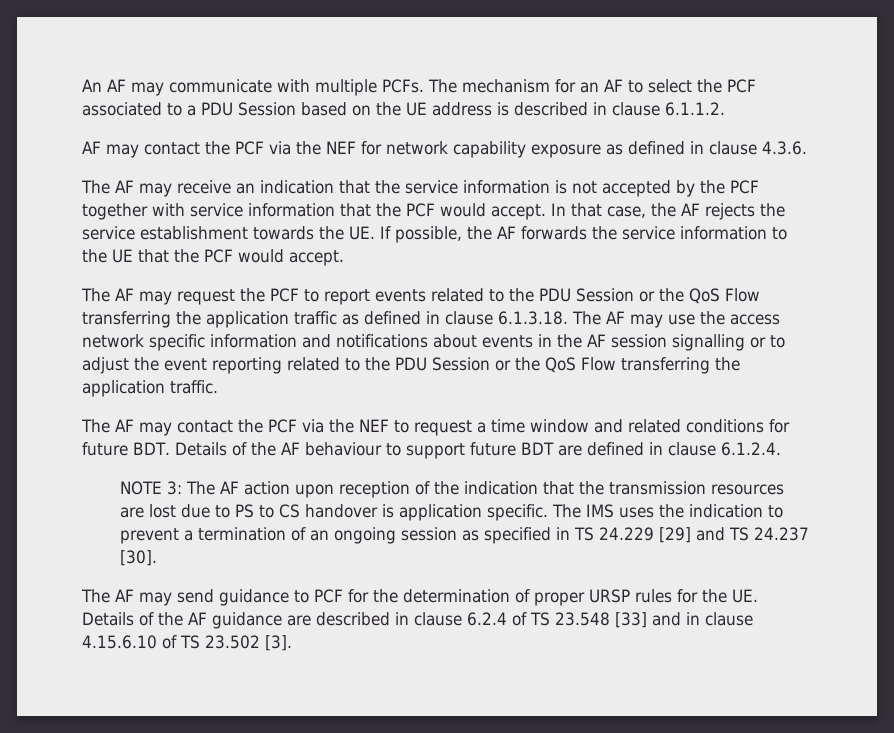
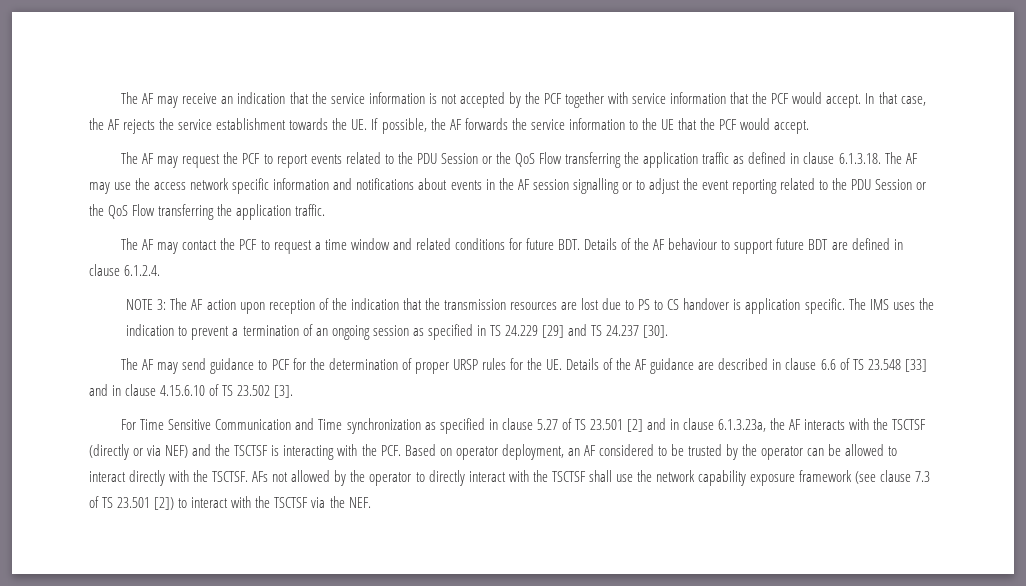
- An AF may communicate with multiple PCFs. The mechanism for an AF to select the PCF associated to a PDU Session based on the UE address is described in clause 6.1.1.2.
- AF may contact the PCF via the NEF for network capability exposure as defined in clause 4.3.6.
- The AF may contact the PCF via the NEF to request a time window and related conditions for future BDT. Details of the AF behaviour to support future BDT are defined in clause 6.1.2.4.
+ The AF may contact the PCF to request a time window and related conditions for future BDT. Details of the AF behaviour to support future BDT are defined in clause 6.1.2.4.
- The AF may send guidance to PCF for the determination of proper URSP rules for the UE. Details of the AF guidance are described in clause 6.2.4 of TS 23.548 [33] and in clause 4.15.6.10 of TS 23.502 [3].
+ The AF may send guidance to PCF for the determination of proper URSP rules for the UE. Details of the AF guidance are described in clause 6.6 of TS 23.548 [33] and in clause 4.15.6.10 of TS 23.502 [3].
+ For Time Sensitive Communication and Time synchronization as specified in clause 5.27 of TS 23.501 [2] and in clause 6.1.3.23a, the AF interacts with the TSCTSF (directly or via NEF) and the TSCTSF is interacting with the PCF. Based on operator deployment, an AF considered to be trusted by the operator can be allowed to interact directly with the TSCTSF. AFs not allowed by the operator to directly interact with the TSCTSF shall use the network capability exposure framework (see clause 7.3 of TS 23.501 [2]) to interact with the TSCTSF via the NEF.

